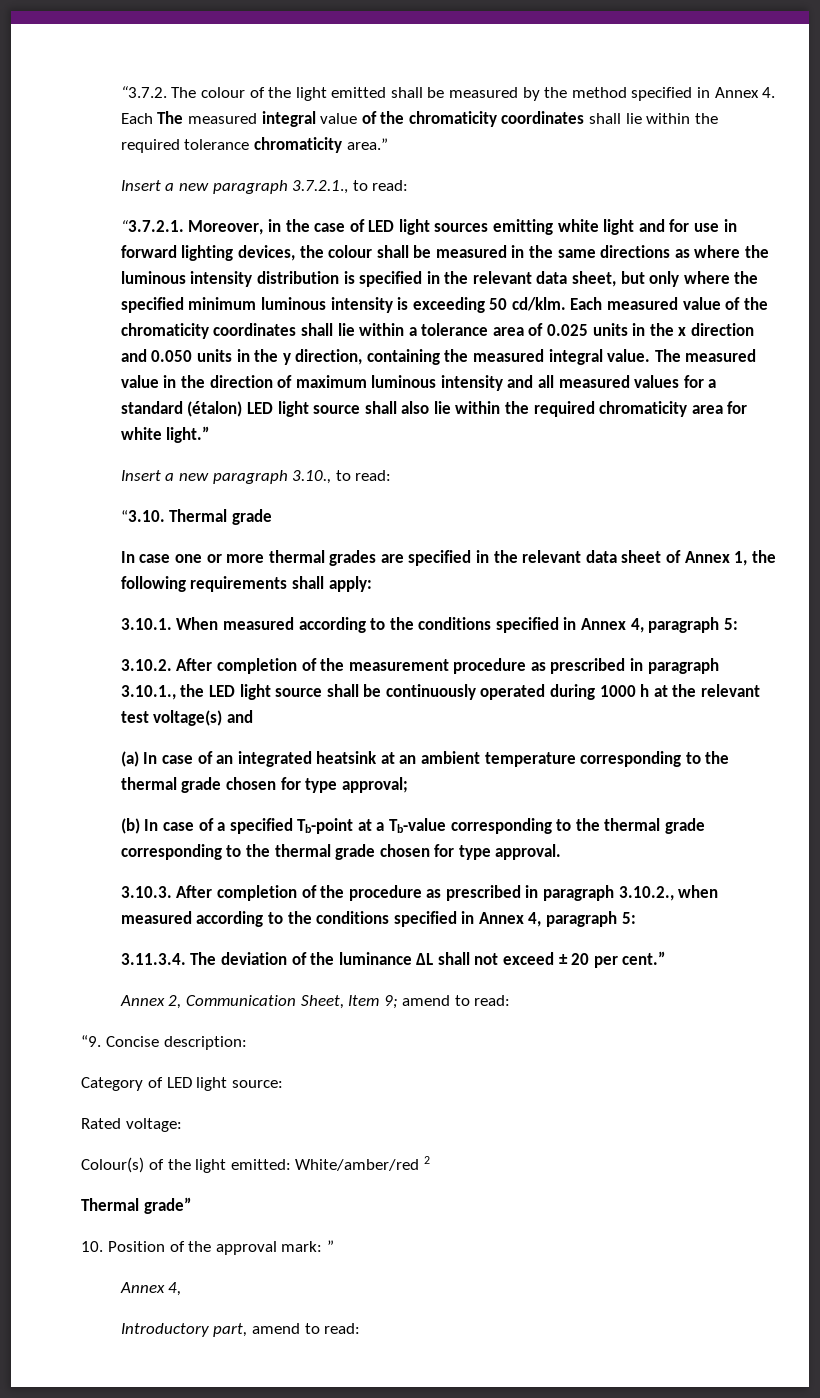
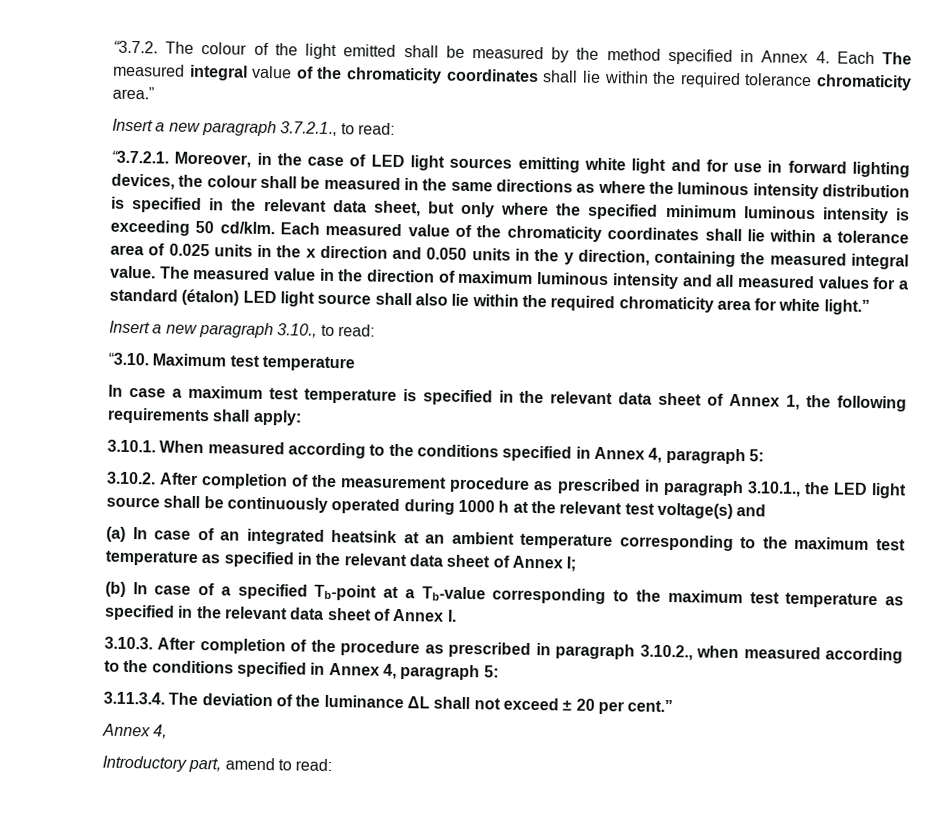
- “3.10. Thermal grade
- In case one or more thermal grades are specified in the relevant data sheet of Annex 1, the following requirements shall apply:
+ “3.10. Maximum test temperature
+ In case a maximum test temperature is specified in the relevant data sheet of Annex 1, the following requirements shall apply:
- (a) In case of an integrated heatsink at an ambient temperature corresponding to the thermal grade chosen for type approval;
+ (a) In case of an integrated heatsink at an ambient temperature corresponding to the maximum test temperature as specified in the relevant data sheet of Annex I;
- (b) In case of a specified Tb-point at a Tb-value corresponding to the thermal grade corresponding to the thermal grade chosen for type approval.
+ (b) In case of a specified Tb-point at a Tb-value corresponding to the maximum test temperature as specified in the relevant data sheet of Annex I.
- Annex 2, Communication Sheet, Item 9; amend to read:
- “9. Concise description:
- Category of LED light source:
- Rated voltage:
- Colour(s) of the light emitted: White/amber/red 2
- Thermal grade”
- 10. Position of the approval mark: ”

